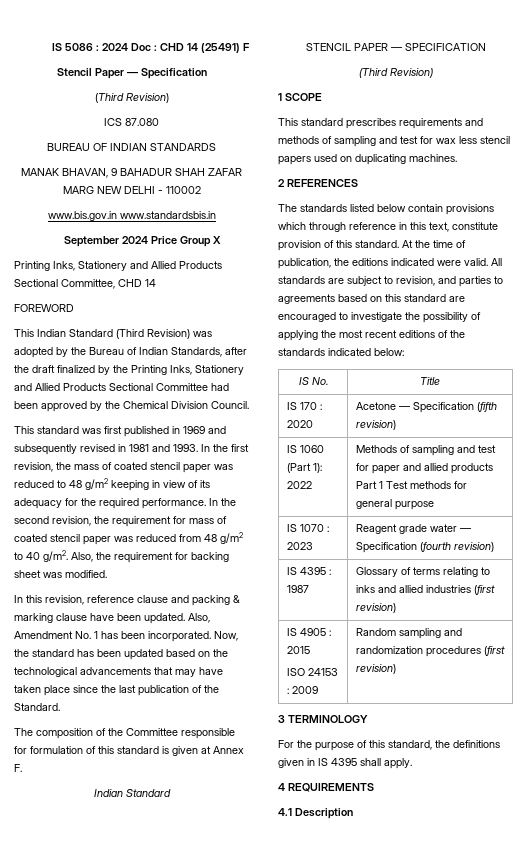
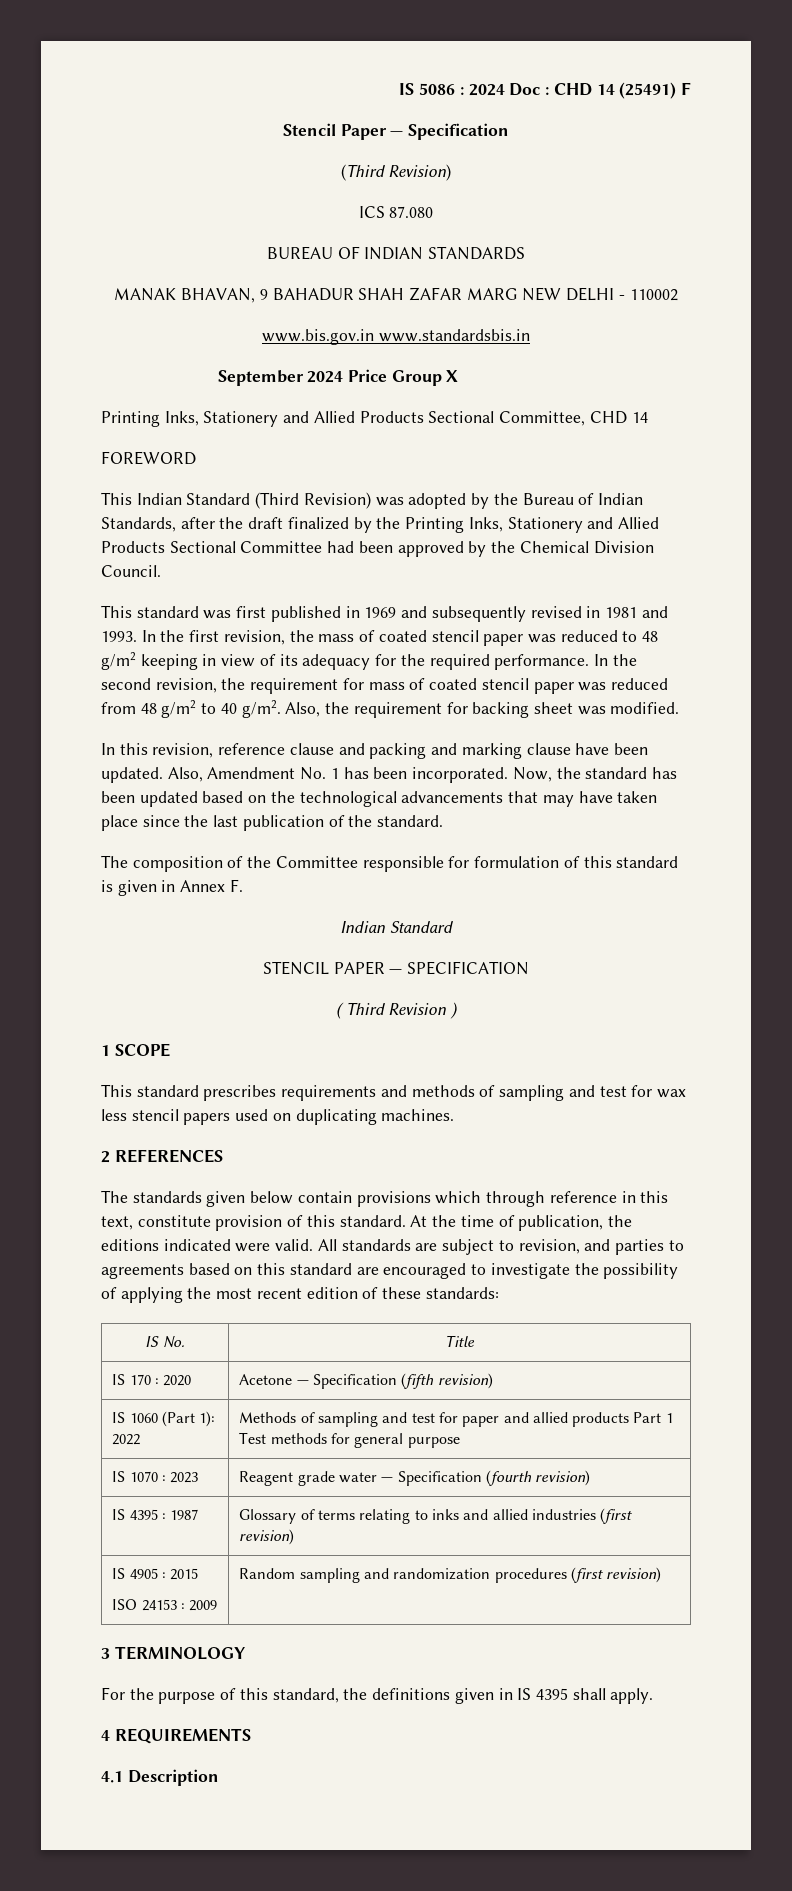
- In this revision, reference clause and packing & marking clause have been updated.
+ In this revision, reference clause and packing and marking clause have been updated.
- Now, the standard has been updated based on the technological advancements that may have taken place since the last publication of the Standard.
+ Now, the standard has been updated based on the technological advancements that may have taken place since the last publication of the standard.
- The composition of the Committee responsible for formulation of this standard is given at Annex F.
+ The composition of the Committee responsible for formulation of this standard is given in Annex F.
  STENCIL PAPER — SPECIFICATION
- (Third Revision)
+ ( Third Revision )
- The standards listed below contain provisions which through reference in this text, constitute provision of this standard.
+ The standards given below contain provisions which through reference in this text, constitute provision of this standard.
- All standards are subject to revision, and parties to agreements based on this standard are encouraged to investigate the possibility of applying the most recent editions of the standards indicated below:
+ All standards are subject to revision, and parties to agreements based on this standard are encouraged to investigate the possibility of applying the most recent edition of these standards:

